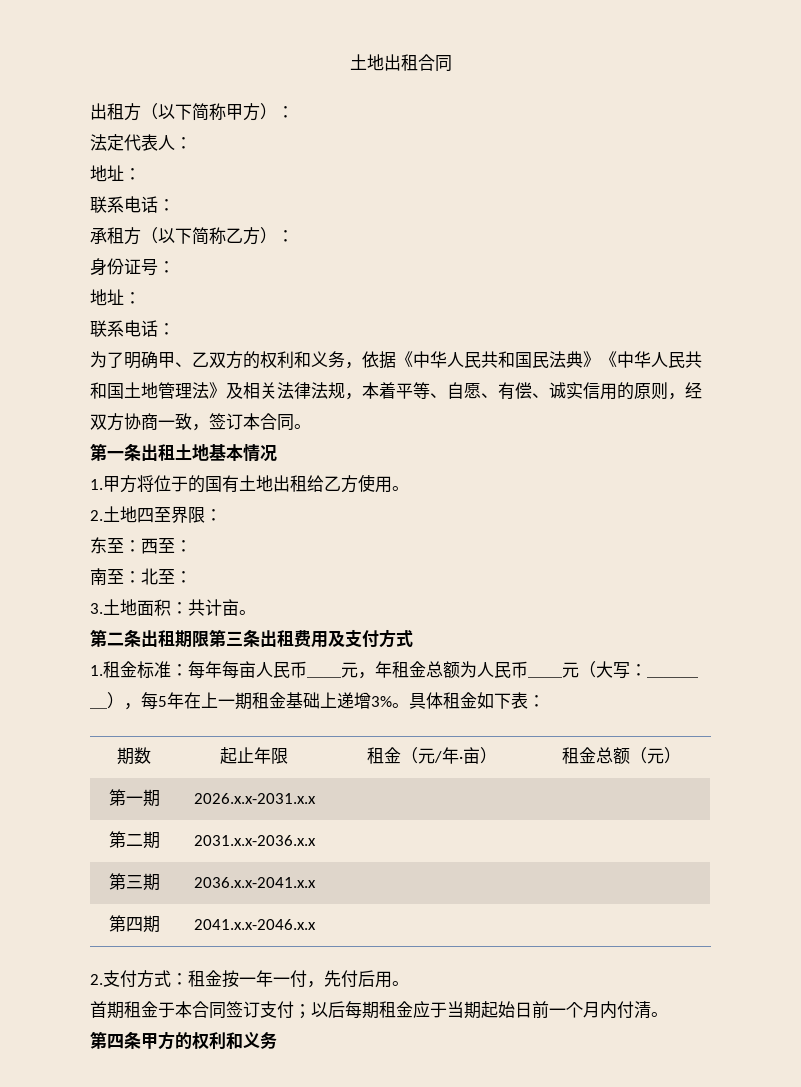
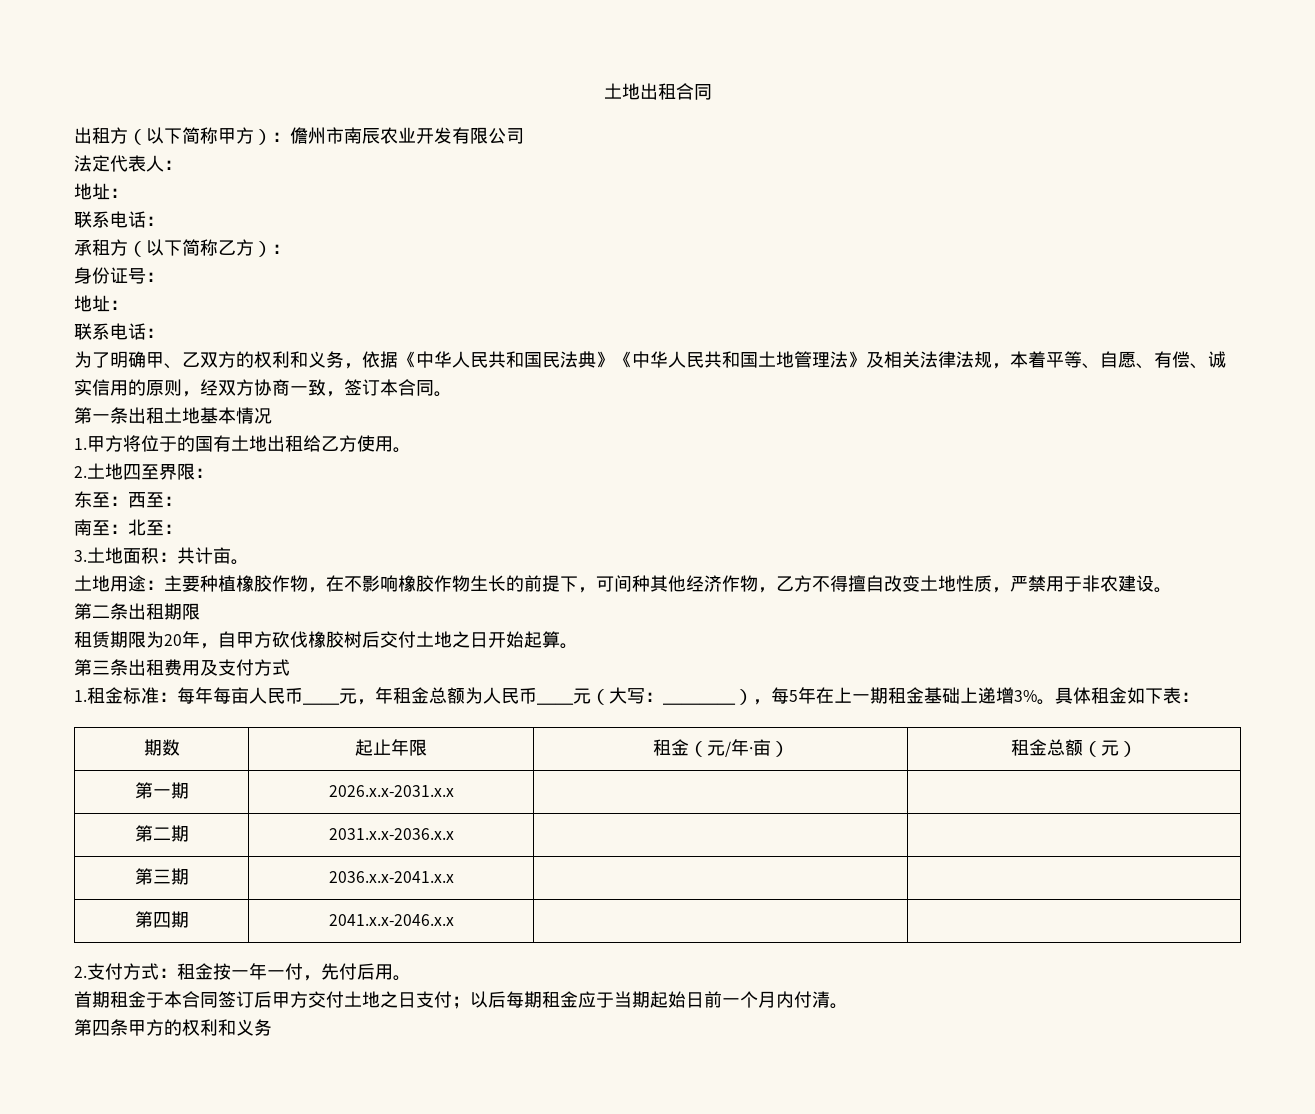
- 出租方（以下简称甲方）：
+ 出租方（以下简称甲方）：儋州市南辰农业开发有限公司
- 第二条出租期限第三条出租费用及支付方式
+ 土地用途：主要种植橡胶作物，在不影响橡胶作物生长的前提下，可间种其他经济作物，乙方不得擅自改变土地性质，严禁用于非农建设。
+ 第二条出租期限
+ 租赁期限为20年，自甲方砍伐橡胶树后交付土地之日开始起算。
+ 第三条出租费用及支付方式
- 首期租金于本合同签订支付；以后每期租金应于当期起始日前一个月内付清。
+ 首期租金于本合同签订后甲方交付土地之日支付；以后每期租金应于当期起始日前一个月内付清。

